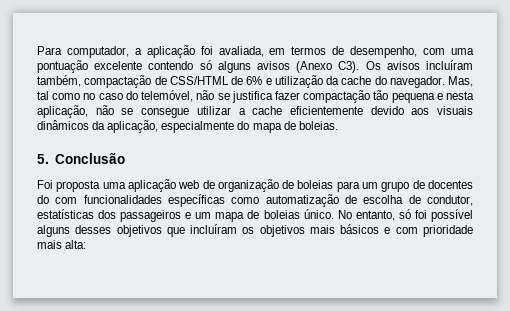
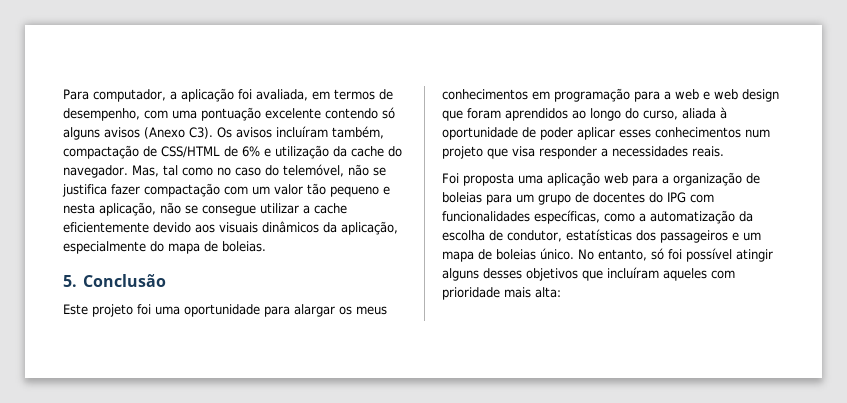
- Mas, tal como no caso do telemóvel, não se justifica fazer compactação tão pequena e nesta aplicação, não se consegue utilizar a cache eficientemente devido aos visuais dinâmicos da aplicação, especialmente do mapa de boleias.
+ Mas, tal como no caso do telemóvel, não se justifica fazer compactação com um valor tão pequeno e nesta aplicação, não se consegue utilizar a cache eficientemente devido aos visuais dinâmicos da aplicação, especialmente do mapa de boleias.
+ Este projeto foi uma oportunidade para alargar os meus conhecimentos em programação para a web e web design que foram aprendidos ao longo do curso, aliada à oportunidade de poder aplicar esses conhecimentos num projeto que visa responder a necessidades reais.
- Foi proposta uma aplicação web de organização de boleias para um grupo de docentes do com funcionalidades específicas como automatização de escolha de condutor, estatísticas dos passageiros e um mapa de boleias único.
+ Foi proposta uma aplicação web para a organização de boleias para um grupo de docentes do IPG com funcionalidades específicas, como a automatização da escolha de condutor, estatísticas dos passageiros e um mapa de boleias único.
- No entanto, só foi possível alguns desses objetivos que incluíram os objetivos mais básicos e com prioridade mais alta:
+ No entanto, só foi possível atingir alguns desses objetivos que incluíram aqueles com prioridade mais alta:

